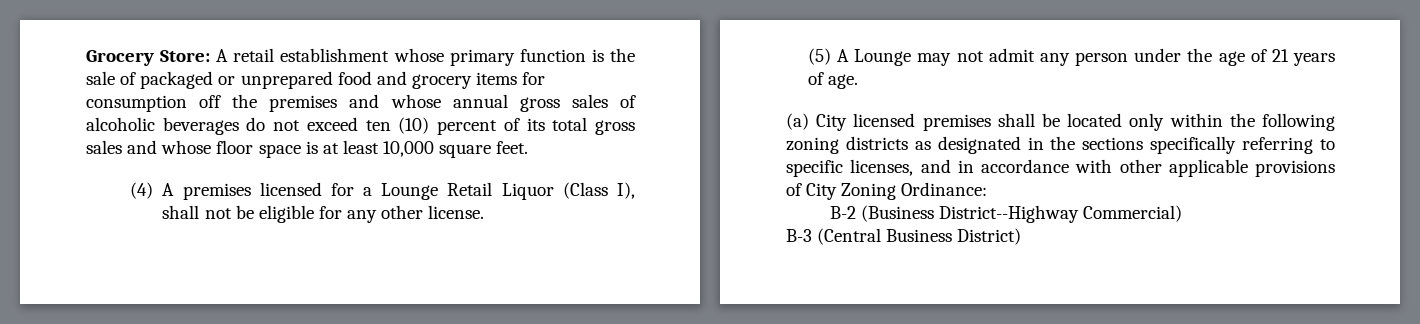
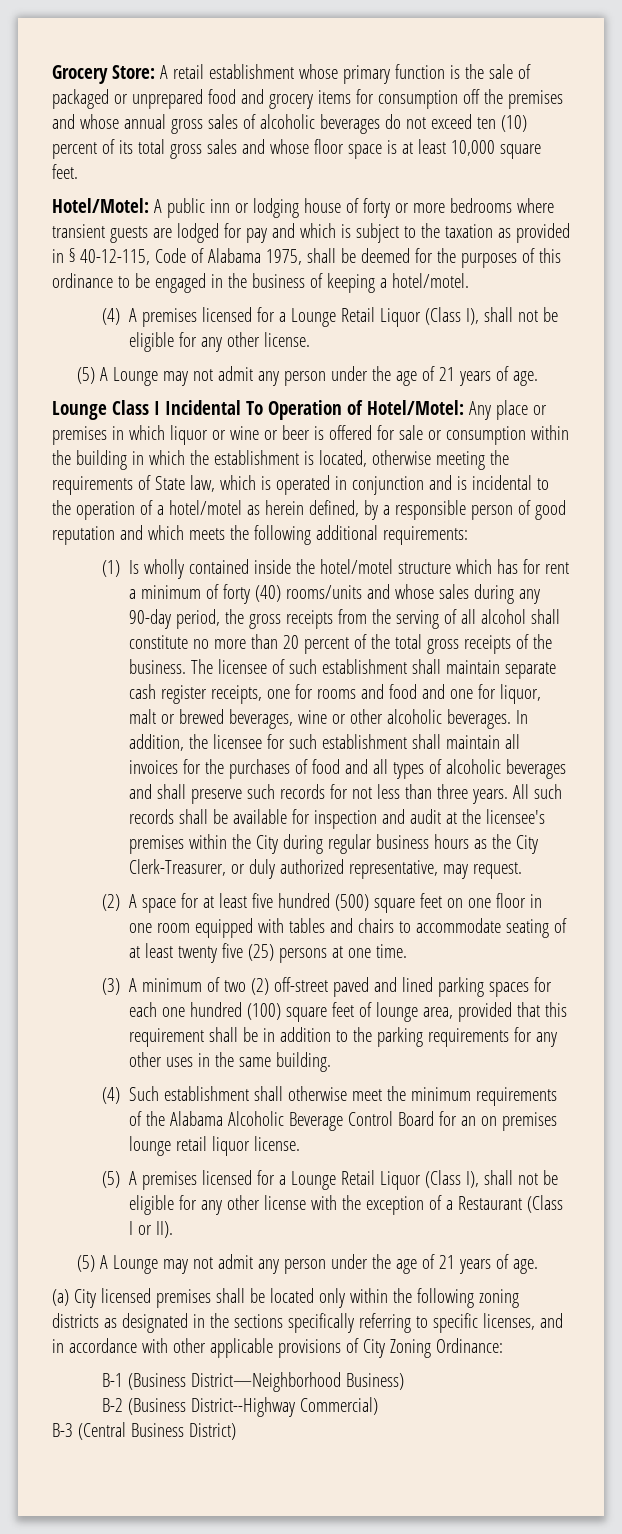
+ Hotel/Motel: A public inn or lodging house of forty or more bedrooms where transient guests are lodged for pay and which is subject to the taxation as provided in § 40-12-115, Code of Alabama 1975, shall be deemed for the purposes of this ordinance to be engaged in the business of keeping a hotel/motel.
+ Lounge Class I Incidental To Operation of Hotel/Motel: Any place or premises in which liquor or wine or beer is offered for sale or consumption within the building in which the establishment is located, otherwise meeting the requirements of State law, which is operated in conjunction and is incidental to the operation of a hotel/motel as herein defined, by a responsible person of good reputation and which meets the following additional requirements:
+ (1) Is wholly contained inside the hotel/motel structure which has for rent a minimum of forty (40) rooms/units and whose sales during any 90-day period, the gross receipts from the serving of all alcohol shall constitute no more than 20 percent of the total gross receipts of the business. The licensee of such establishment shall maintain separate cash register receipts, one for rooms and food and one for liquor, malt or brewed beverages, wine or other alcoholic beverages. In addition, the licensee for such establishment shall maintain all invoices for the purchases of food and all types of alcoholic beverages and shall preserve such records for not less than three years. All such records shall be available for inspection and audit at the licensee's premises within the City during regular business hours as the City Clerk-Treasurer, or duly authorized representative, may request.
+ (2) A space for at least five hundred (500) square feet on one floor in one room equipped with tables and chairs to accommodate seating of at least twenty five (25) persons at one time.
+ (3) A minimum of two (2) off-street paved and lined parking spaces for each one hundred (100) square feet of lounge area, provided that this requirement shall be in addition to the parking requirements for any other uses in the same building.
+ (4) Such establishment shall otherwise meet the minimum requirements of the Alabama Alcoholic Beverage Control Board for an on premises lounge retail liquor license.
+ (5) A premises licensed for a Lounge Retail Liquor (Class I), shall not be eligible for any other license with the exception of a Restaurant (Class I or II).
+ (5) A Lounge may not admit any person under the age of 21 years of age.
+ B-1 (Business District—Neighborhood Business)

